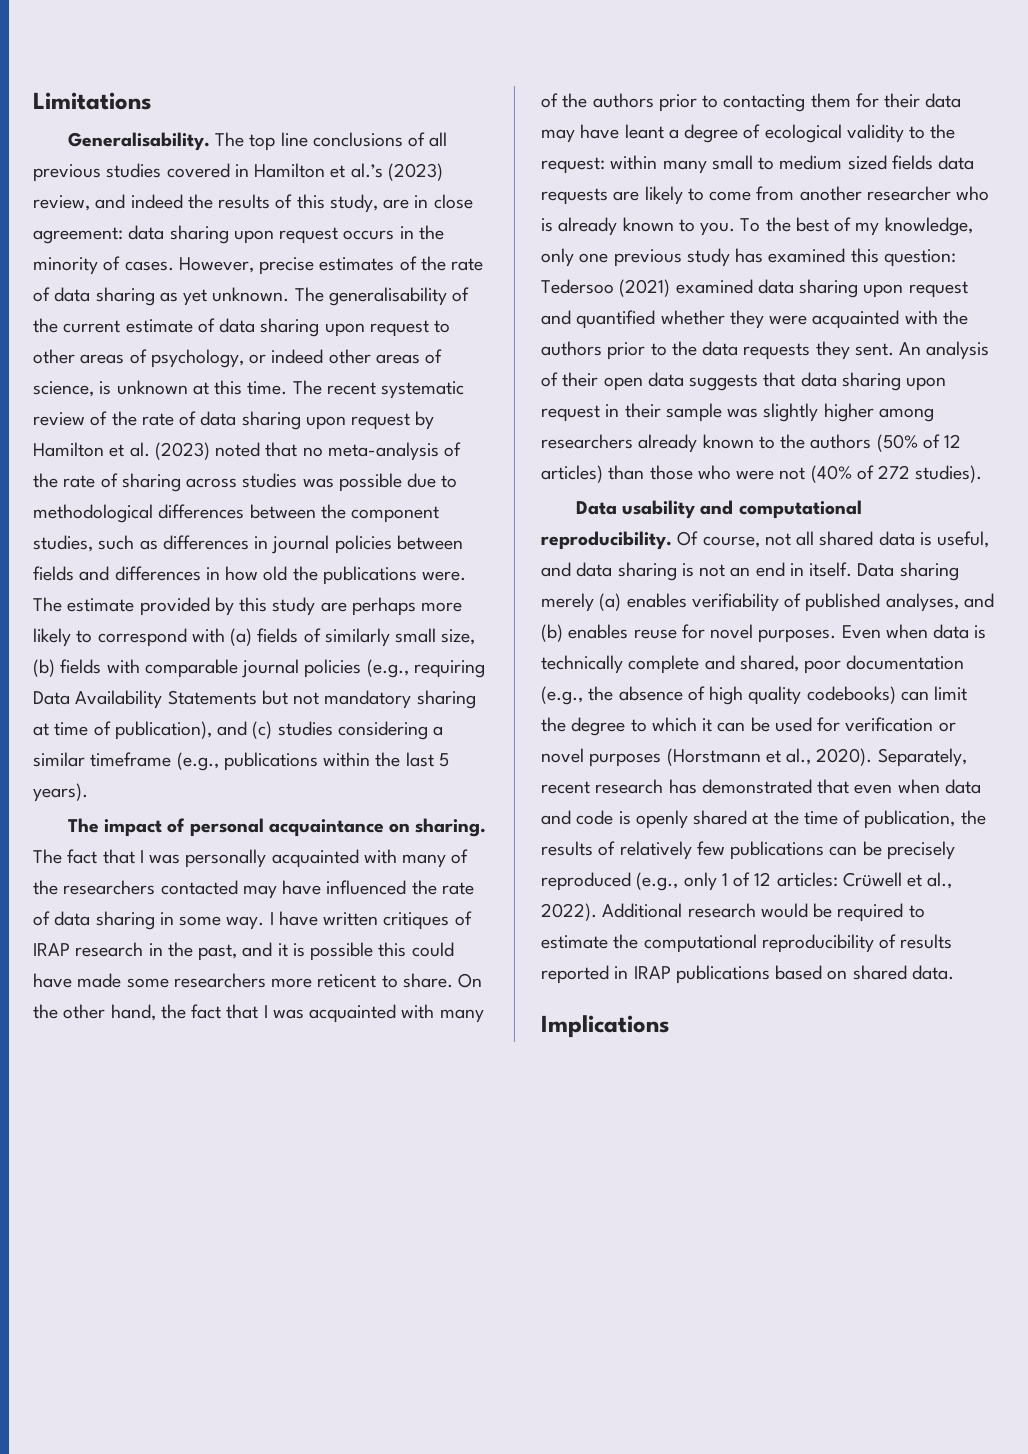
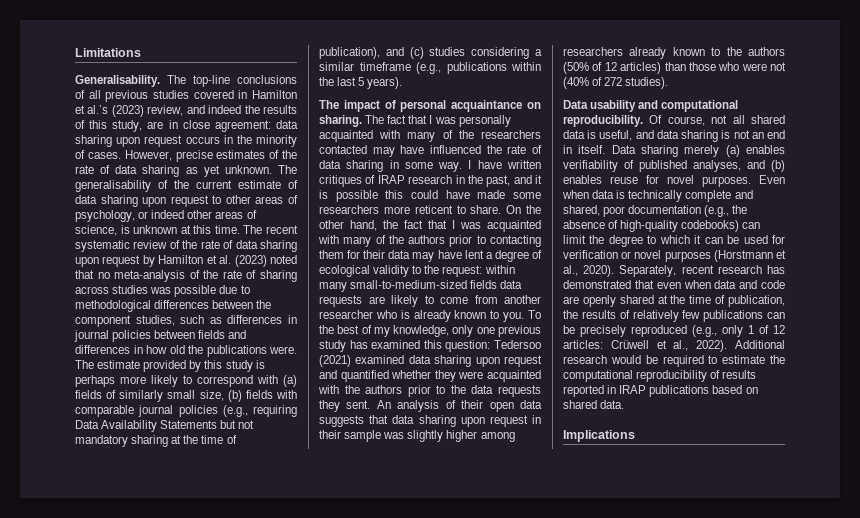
- The top line conclusions of all previous studies covered in Hamilton et al.’s (2023) review, and indeed the results of this study, are in close agreement: data sharing upon request occurs in the minority of cases.
+ The top-line conclusions of all previous studies covered in Hamilton et al.’s (2023) review, and indeed the results of this study, are in close agreement: data sharing upon request occurs in the minority of cases.
- The estimate provided by this study are perhaps more likely to correspond with (a) fields of similarly small size, (b) fields with comparable journal policies (e.g., requiring Data Availability Statements but not mandatory sharing at time of publication), and (c) studies considering a similar timeframe (e.g., publications within the last 5 years).
+ The estimate provided by this study is perhaps more likely to correspond with (a) fields of similarly small size, (b) fields with comparable journal policies (e.g., requiring Data Availability Statements but not mandatory sharing at the time of publication), and (c) studies considering a similar timeframe (e.g., publications within the last 5 years).
- On the other hand, the fact that I was acquainted with many of the authors prior to contacting them for their data may have leant a degree of ecological validity to the request: within many small to medium sized fields data requests are likely to come from another researcher who is already known to you.
+ On the other hand, the fact that I was acquainted with many of the authors prior to contacting them for their data may have lent a degree of ecological validity to the request: within many small-to-medium-sized fields data requests are likely to come from another researcher who is already known to you.
- Even when data is technically complete and shared, poor documentation (e.g., the absence of high quality codebooks) can limit the degree to which it can be used for verification or novel purposes (Horstmann et al., 2020).
+ Even when data is technically complete and shared, poor documentation (e.g., the absence of high-quality codebooks) can limit the degree to which it can be used for verification or novel purposes (Horstmann et al., 2020).
- Separately, recent research has demonstrated that even when data and code is openly shared at the time of publication, the results of relatively few publications can be precisely reproduced (e.g., only 1 of 12 articles: Crüwell et al., 2022).
+ Separately, recent research has demonstrated that even when data and code are openly shared at the time of publication, the results of relatively few publications can be precisely reproduced (e.g., only 1 of 12 articles: Crüwell et al., 2022).

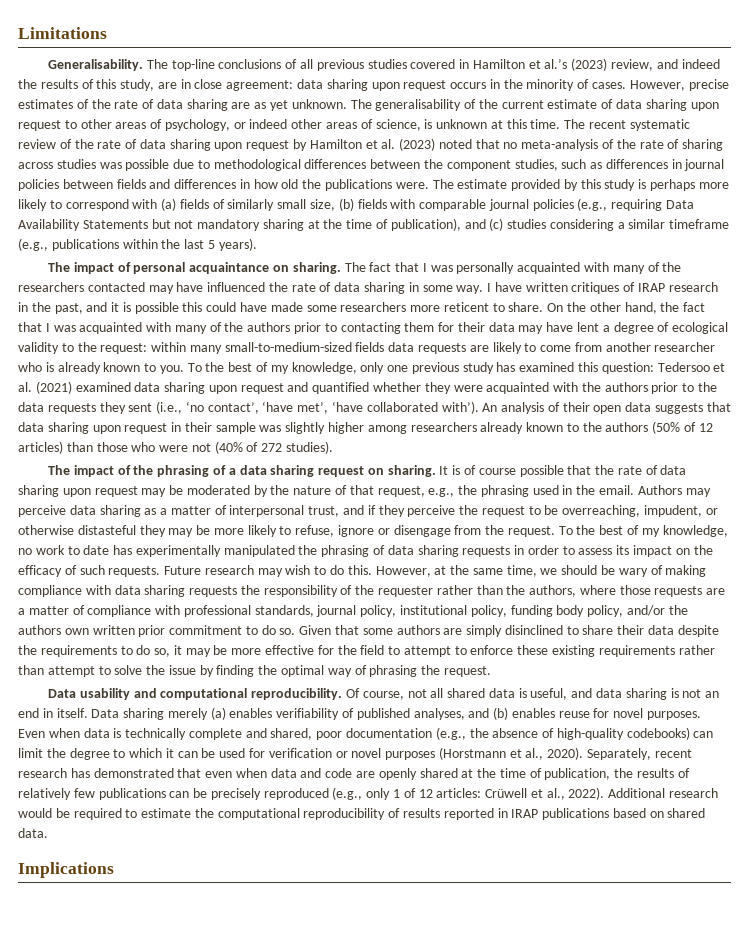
- However, precise estimates of the rate of data sharing as yet unknown.
+ However, precise estimates of the rate of data sharing are as yet unknown.
- To the best of my knowledge, only one previous study has examined this question: Tedersoo (2021) examined data sharing upon request and quantified whether they were acquainted with the authors prior to the data requests they sent.
+ To the best of my knowledge, only one previous study has examined this question: Tedersoo et al. (2021) examined data sharing upon request and quantified whether they were acquainted with the authors prior to the data requests they sent (i.e., ‘no contact’, ‘have met’, ‘have collaborated with’).
+ The impact of the phrasing of a data sharing request on sharing. It is of course possible that the rate of data sharing upon request may be moderated by the nature of that request, e.g., the phrasing used in the email. Authors may perceive data sharing as a matter of interpersonal trust, and if they perceive the request to be overreaching, impudent, or otherwise distasteful they may be more likely to refuse, ignore or disengage from the request. To the best of my knowledge, no work to date has experimentally manipulated the phrasing of data sharing requests in order to assess its impact on the efficacy of such requests. Future research may wish to do this. However, at the same time, we should be wary of making compliance with data sharing requests the responsibility of the requester rather than the authors, where those requests are a matter of compliance with professional standards, journal policy, institutional policy, funding body policy, and/or the authors own written prior commitment to do so. Given that some authors are simply disinclined to share their data despite the requirements to do so, it may be more effective for the field to attempt to enforce these existing requirements rather than attempt to solve the issue by finding the optimal way of phrasing the request.

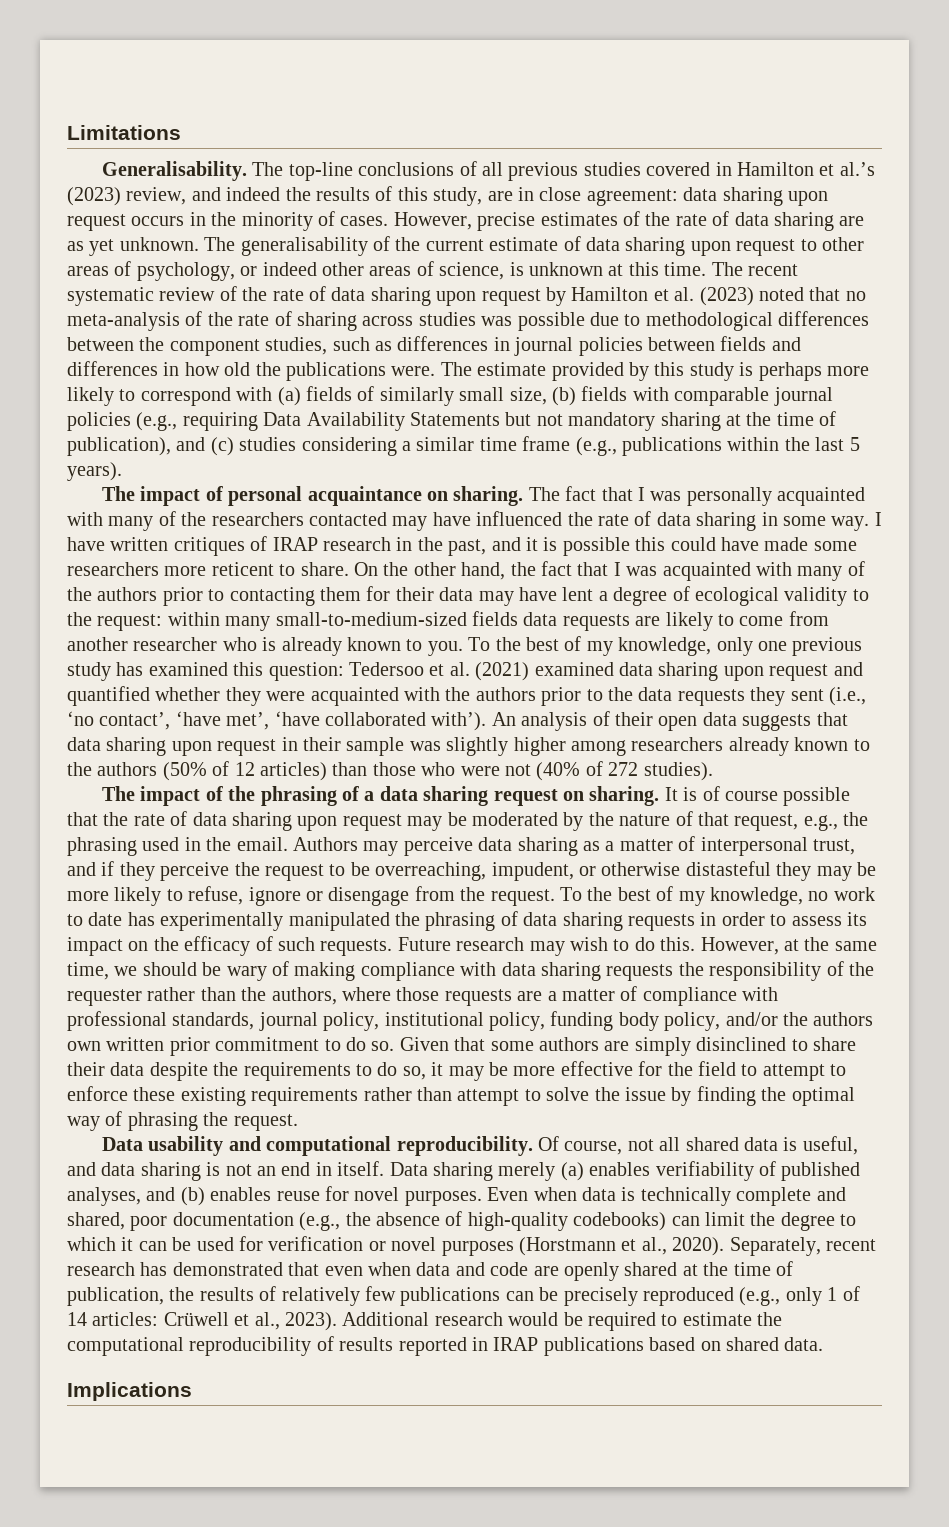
- The estimate provided by this study is perhaps more likely to correspond with (a) fields of similarly small size, (b) fields with comparable journal policies (e.g., requiring Data Availability Statements but not mandatory sharing at the time of publication), and (c) studies considering a similar timeframe (e.g., publications within the last 5 years).
+ The estimate provided by this study is perhaps more likely to correspond with (a) fields of similarly small size, (b) fields with comparable journal policies (e.g., requiring Data Availability Statements but not mandatory sharing at the time of publication), and (c) studies considering a similar time frame (e.g., publications within the last 5 years).
- Separately, recent research has demonstrated that even when data and code are openly shared at the time of publication, the results of relatively few publications can be precisely reproduced (e.g., only 1 of 12 articles: Crüwell et al., 2022).
+ Separately, recent research has demonstrated that even when data and code are openly shared at the time of publication, the results of relatively few publications can be precisely reproduced (e.g., only 1 of 14 articles: Crüwell et al., 2023).

